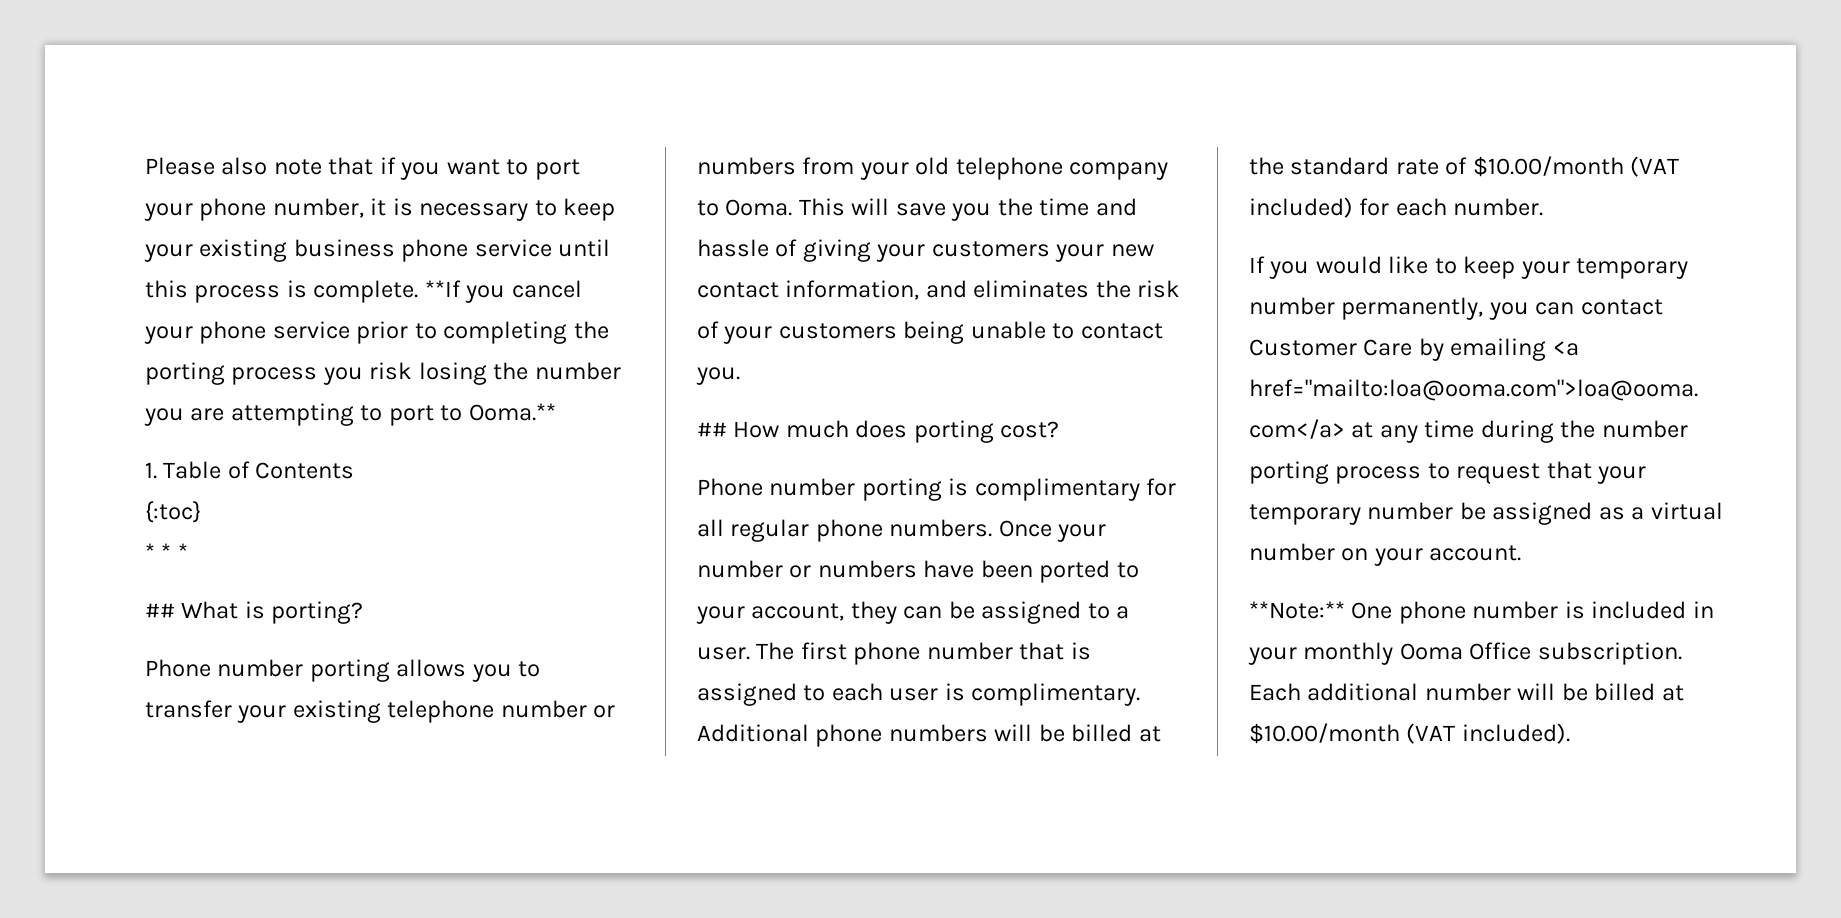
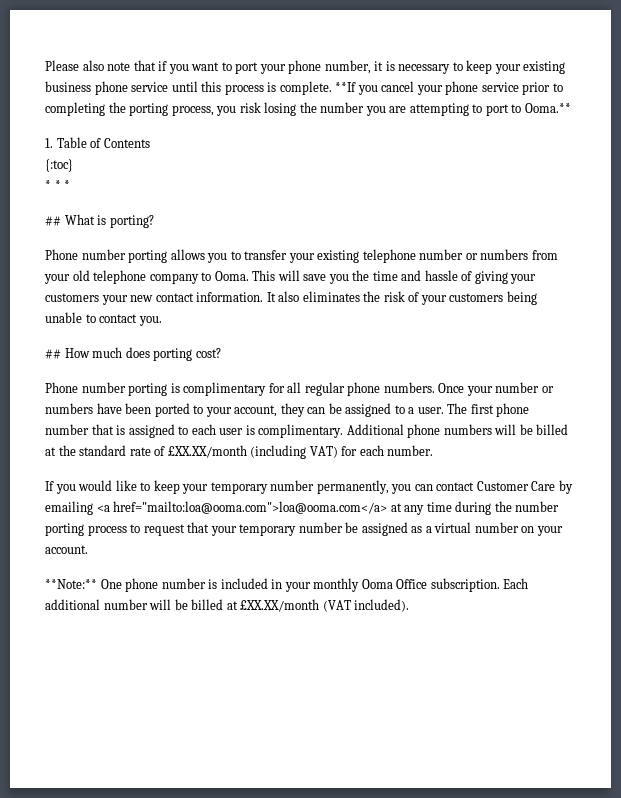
- **If you cancel your phone service prior to completing the porting process you risk losing the number you are attempting to port to Ooma.**
+ **If you cancel your phone service prior to completing the porting process, you risk losing the number you are attempting to port to Ooma.**
- This will save you the time and hassle of giving your customers your new contact information, and eliminates the risk of your customers being unable to contact you.
+ This will save you the time and hassle of giving your customers your new contact information. It also eliminates the risk of your customers being unable to contact you.
- Additional phone numbers will be billed at the standard rate of $10.00/month (VAT included) for each number.
+ Additional phone numbers will be billed at the standard rate of £XX.XX/month (including VAT) for each number.
- Each additional number will be billed at $10.00/month (VAT included).
+ Each additional number will be billed at £XX.XX/month (VAT included).

